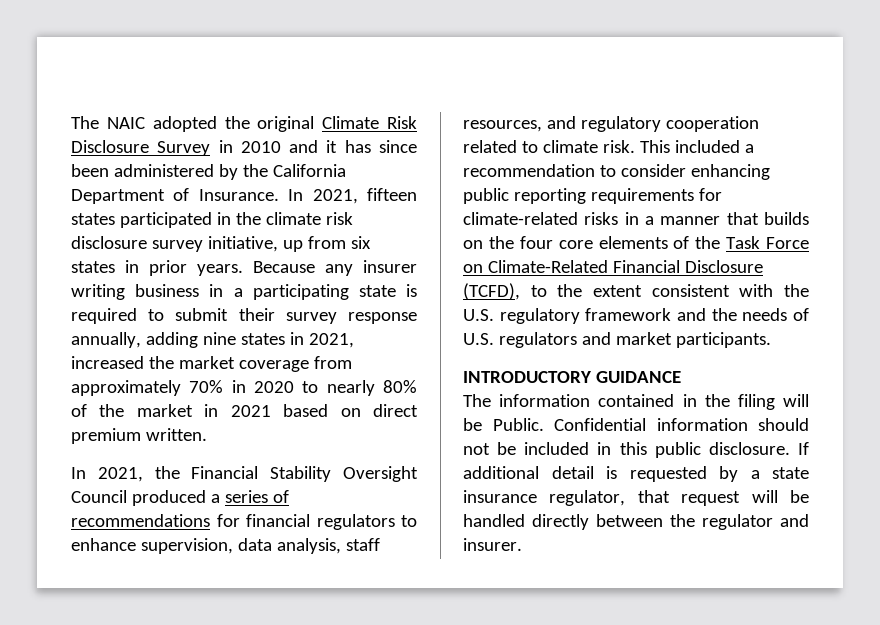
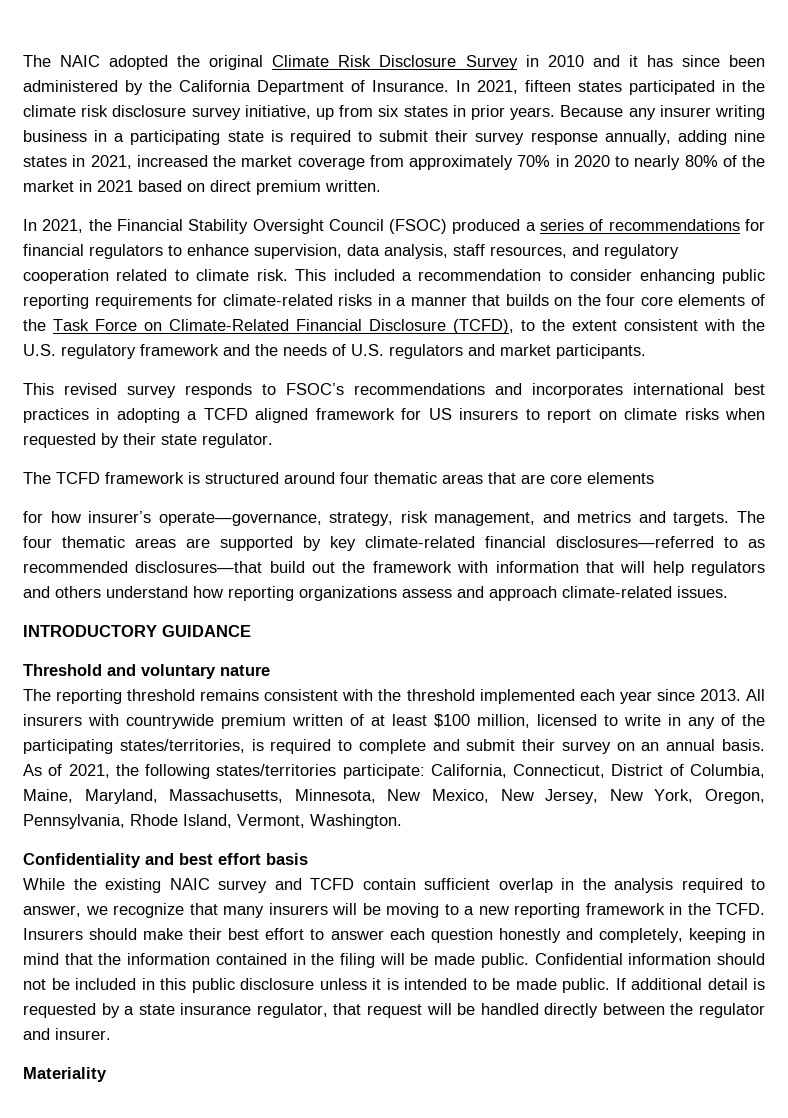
- In 2021, the Financial Stability Oversight Council produced a series of recommendations for financial regulators to enhance supervision, data analysis, staff resources, and regulatory cooperation related to climate risk.
+ In 2021, the Financial Stability Oversight Council (FSOC) produced a series of recommendations for financial regulators to enhance supervision, data analysis, staff resources, and regulatory cooperation related to climate risk.
+ This revised survey responds to FSOC’s recommendations and incorporates international best practices in adopting a TCFD aligned framework for US insurers to report on climate risks when requested by their state regulator.
+ The TCFD framework is structured around four thematic areas that are core elements
+ for how insurer’s operate—governance, strategy, risk management, and metrics and targets. The four thematic areas are supported by key climate-related financial disclosures—referred to as recommended disclosures—that build out the framework with information that will help regulators and others understand how reporting organizations assess and approach climate-related issues.
  INTRODUCTORY GUIDANCE
- The information contained in the filing will be Public.
+ Threshold and voluntary nature
+ The reporting threshold remains consistent with the threshold implemented each year since 2013. All insurers with countrywide premium written of at least $100 million, licensed to write in any of the participating states/territories, is required to complete and submit their survey on an annual basis. As of 2021, the following states/territories participate: California, Connecticut, District of Columbia, Maine, Maryland, Massachusetts, Minnesota, New Mexico, New Jersey, New York, Oregon, Pennsylvania, Rhode Island, Vermont, Washington.
+ Confidentiality and best effort basis
+ While the existing NAIC survey and TCFD contain sufficient overlap in the analysis required to answer, we recognize that many insurers will be moving to a new reporting framework in the TCFD. Insurers should make their best effort to answer each question honestly and completely, keeping in mind that the information contained in the filing will be made public.
- Confidential information should not be included in this public disclosure.
+ Confidential information should not be included in this public disclosure unless it is intended to be made public.
+ Materiality

